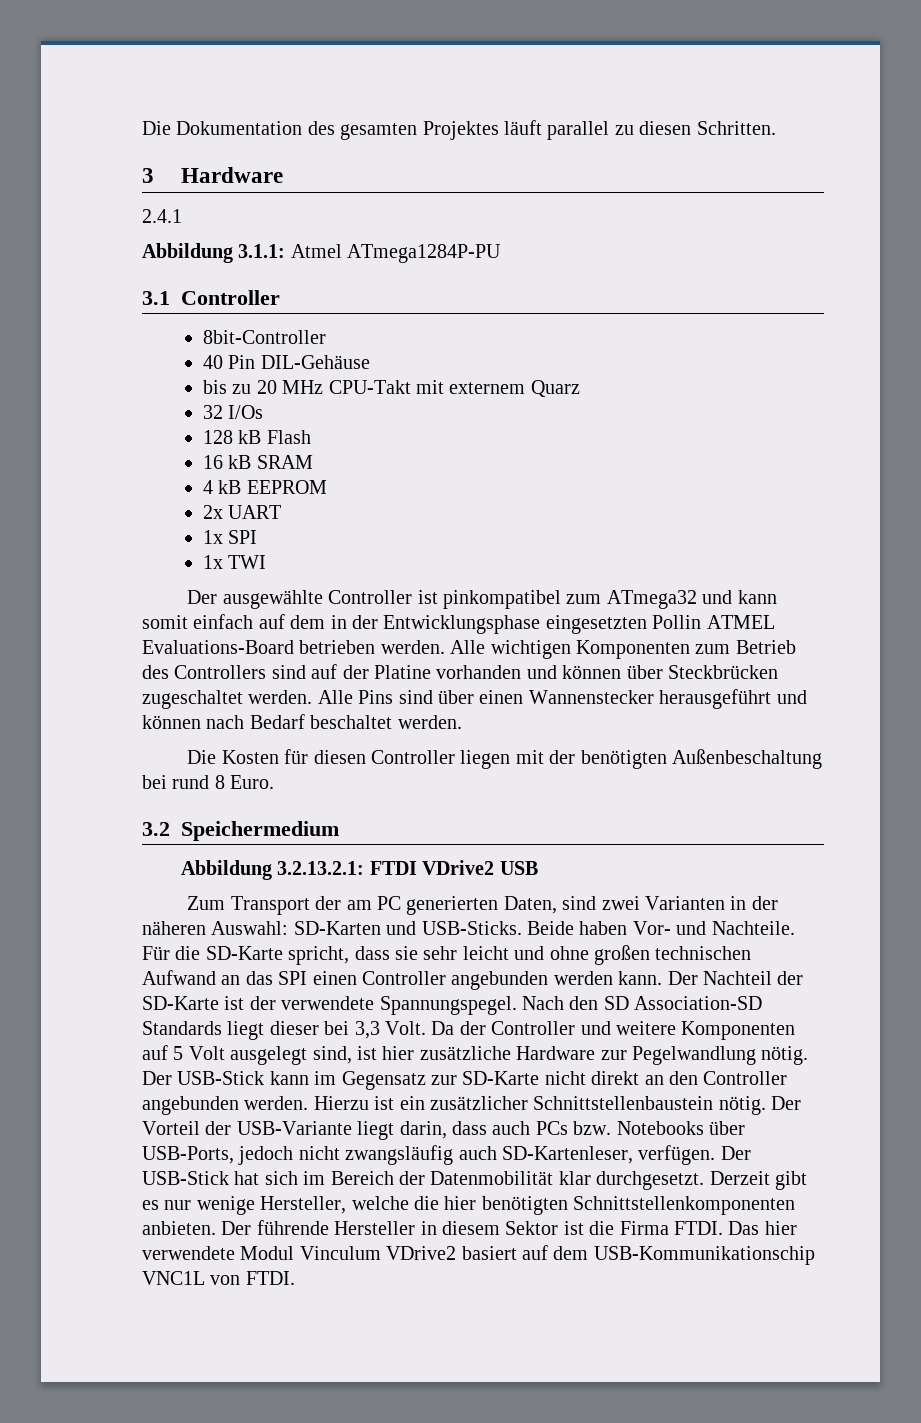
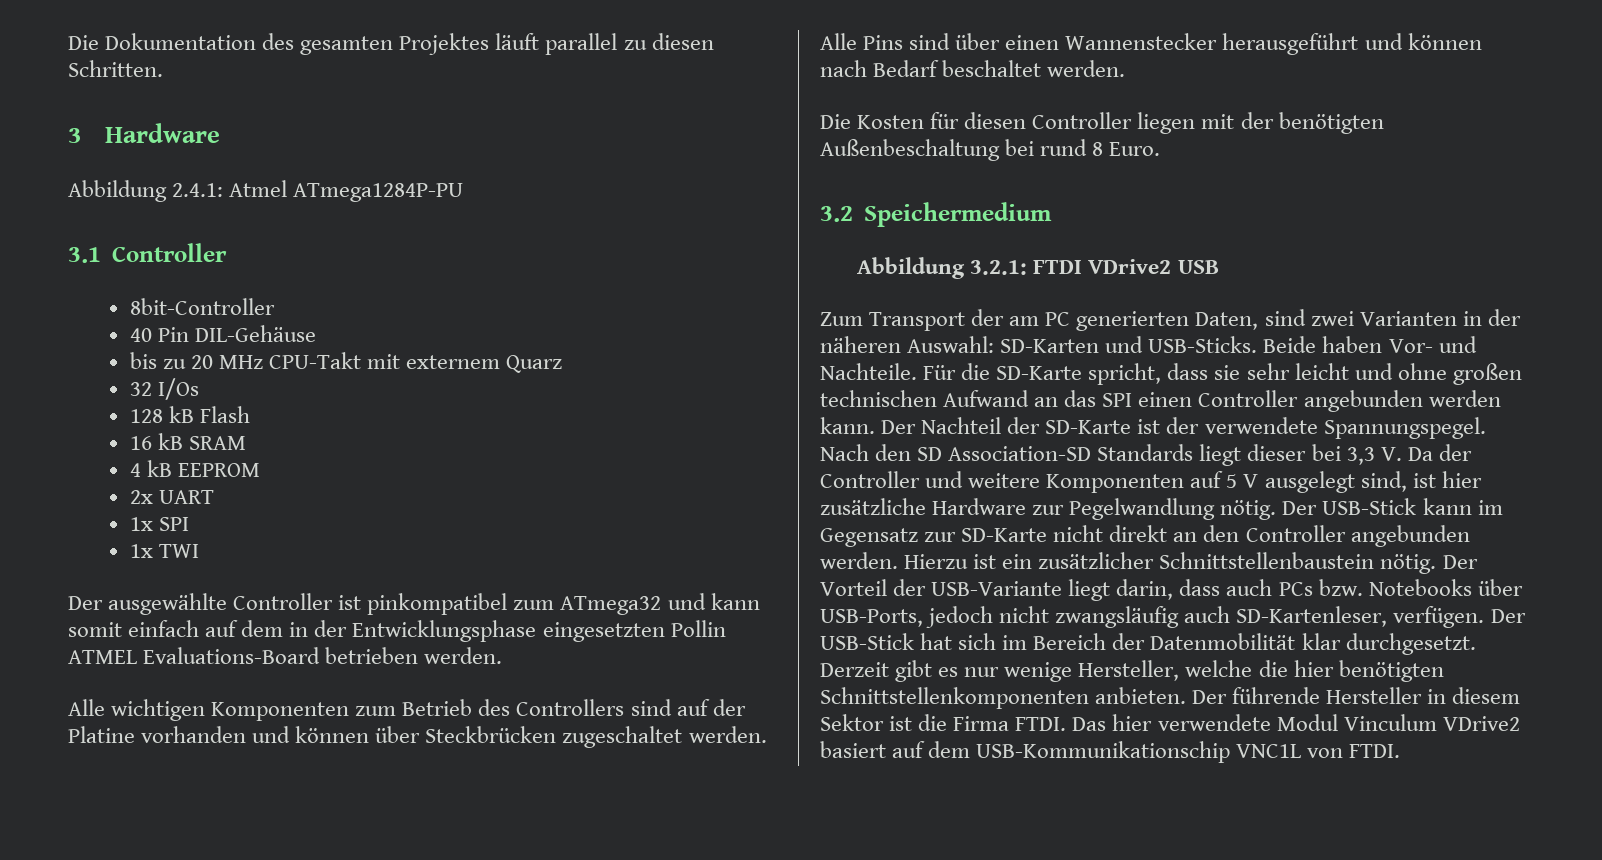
- 2.4.1
- Abbildung 3.1.1: Atmel ATmega1284P-PU
+ Abbildung 2.4.1: Atmel ATmega1284P-PU
- Der ausgewählte Controller ist pinkompatibel zum ATmega32 und kann somit einfach auf dem in der Entwicklungsphase eingesetzten Pollin ATMEL Evaluations-Board betrieben werden. Alle wichtigen Komponenten zum Betrieb des Controllers sind auf der Platine vorhanden und können über Steckbrücken zugeschaltet werden.
+ Der ausgewählte Controller ist pinkompatibel zum ATmega32 und kann somit einfach auf dem in der Entwicklungsphase eingesetzten Pollin ATMEL Evaluations-Board betrieben werden.
+ Alle wichtigen Komponenten zum Betrieb des Controllers sind auf der Platine vorhanden und können über Steckbrücken zugeschaltet werden.
- Abbildung 3.2.13.2.1: FTDI VDrive2 USB
+ Abbildung 3.2.1: FTDI VDrive2 USB
- Nach den SD Association-SD Standards liegt dieser bei 3,3 Volt. Da der Controller und weitere Komponenten auf 5 Volt ausgelegt sind, ist hier zusätzliche Hardware zur Pegelwandlung nötig.
+ Nach den SD Association-SD Standards liegt dieser bei 3,3 V. Da der Controller und weitere Komponenten auf 5 V ausgelegt sind, ist hier zusätzliche Hardware zur Pegelwandlung nötig.

